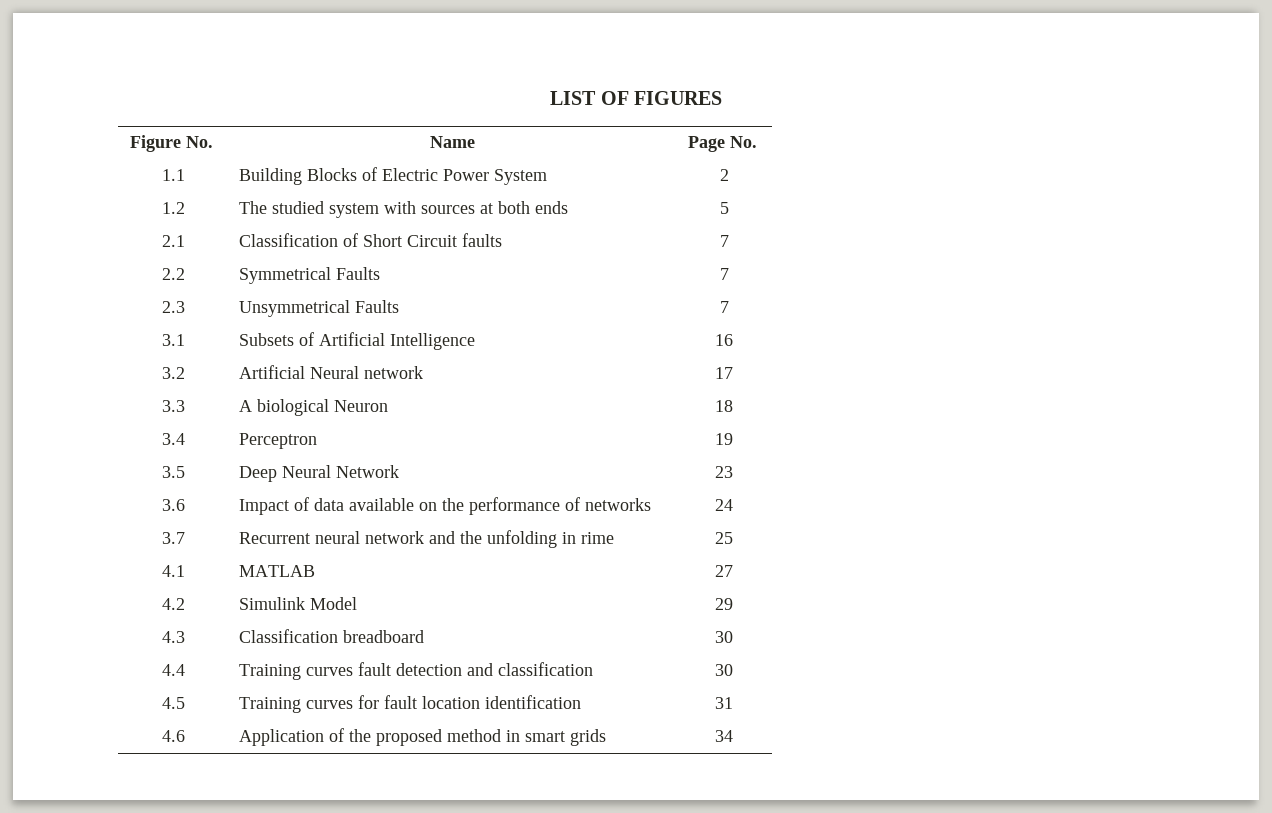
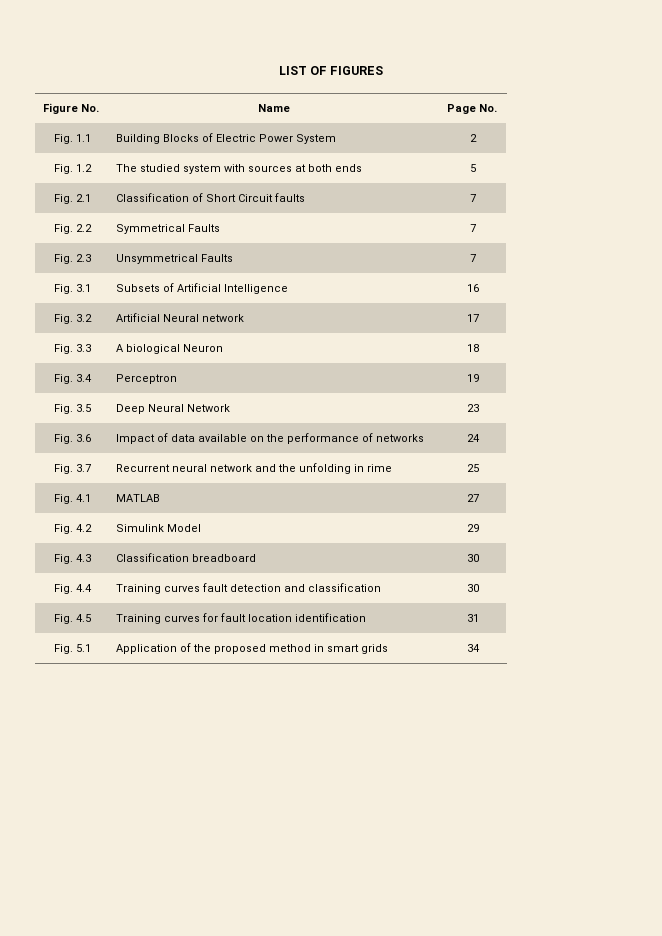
- 1.1 | Building Blocks of Electric Power System | 2
+ Fig. 1.1 | Building Blocks of Electric Power System | 2
- 1.2 | The studied system with sources at both ends | 5
+ Fig. 1.2 | The studied system with sources at both ends | 5
- 2.1 | Classification of Short Circuit faults | 7
+ Fig. 2.1 | Classification of Short Circuit faults | 7
- 2.2 | Symmetrical Faults | 7
+ Fig. 2.2 | Symmetrical Faults | 7
- 2.3 | Unsymmetrical Faults | 7
+ Fig. 2.3 | Unsymmetrical Faults | 7
- 3.1 | Subsets of Artificial Intelligence | 16
+ Fig. 3.1 | Subsets of Artificial Intelligence | 16
- 3.2 | Artificial Neural network | 17
+ Fig. 3.2 | Artificial Neural network | 17
- 3.3 | A biological Neuron | 18
+ Fig. 3.3 | A biological Neuron | 18
- 3.4 | Perceptron | 19
+ Fig. 3.4 | Perceptron | 19
- 3.5 | Deep Neural Network | 23
+ Fig. 3.5 | Deep Neural Network | 23
- 3.6 | Impact of data available on the performance of networks | 24
+ Fig. 3.6 | Impact of data available on the performance of networks | 24
- 3.7 | Recurrent neural network and the unfolding in rime | 25
+ Fig. 3.7 | Recurrent neural network and the unfolding in rime | 25
- 4.1 | MATLAB | 27
+ Fig. 4.1 | MATLAB | 27
- 4.2 | Simulink Model | 29
+ Fig. 4.2 | Simulink Model | 29
- 4.3 | Classification breadboard | 30
+ Fig. 4.3 | Classification breadboard | 30
- 4.4 | Training curves fault detection and classification | 30
+ Fig. 4.4 | Training curves fault detection and classification | 30
- 4.5 | Training curves for fault location identification | 31
+ Fig. 4.5 | Training curves for fault location identification | 31
- 4.6 | Application of the proposed method in smart grids | 34
+ Fig. 5.1 | Application of the proposed method in smart grids | 34

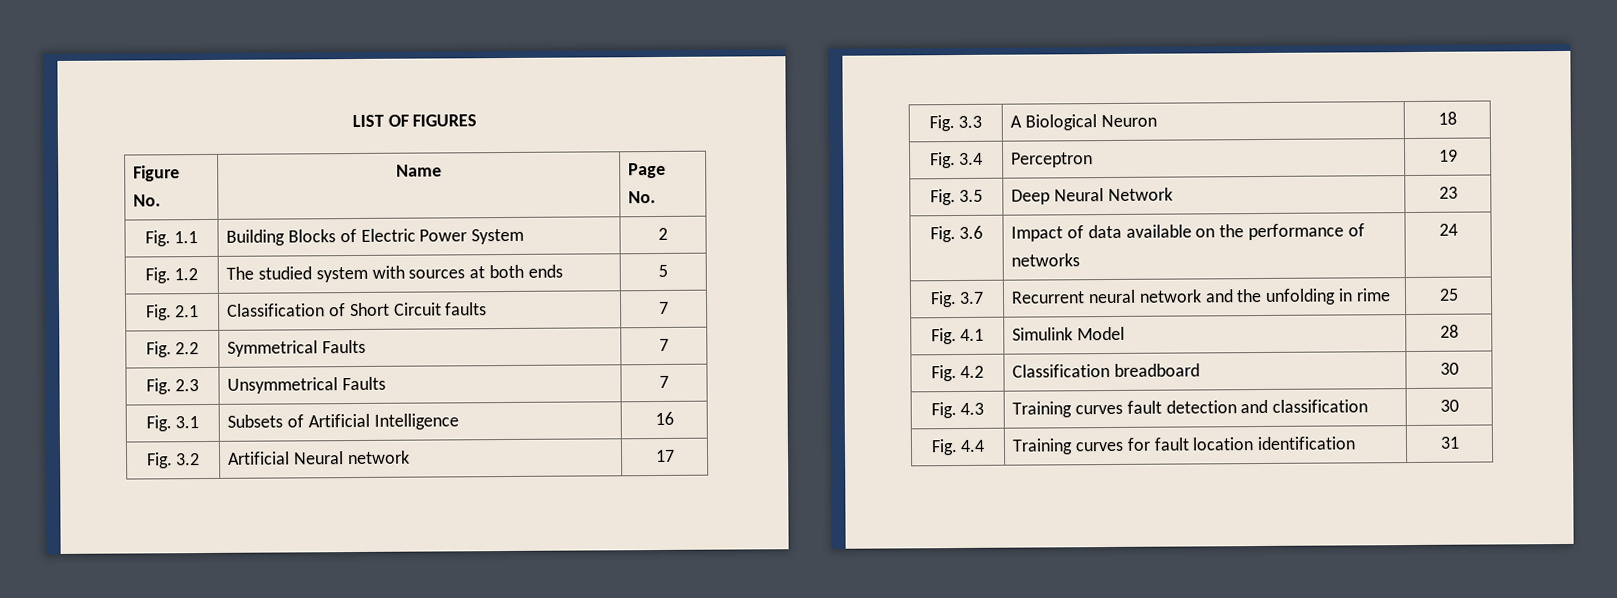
- Fig. 3.3 | A biological Neuron | 18
+ Fig. 3.3 | A Biological Neuron | 18
- Fig. 4.1 | MATLAB | 27
+ Fig. 4.1 | Simulink Model | 28
- Fig. 4.2 | Simulink Model | 29
- Fig. 4.3 | Classification breadboard | 30
+ Fig. 4.2 | Classification breadboard | 30
- Fig. 4.4 | Training curves fault detection and classification | 30
+ Fig. 4.3 | Training curves fault detection and classification | 30
- Fig. 4.5 | Training curves for fault location identification | 31
+ Fig. 4.4 | Training curves for fault location identification | 31
- Fig. 5.1 | Application of the proposed method in smart grids | 34

